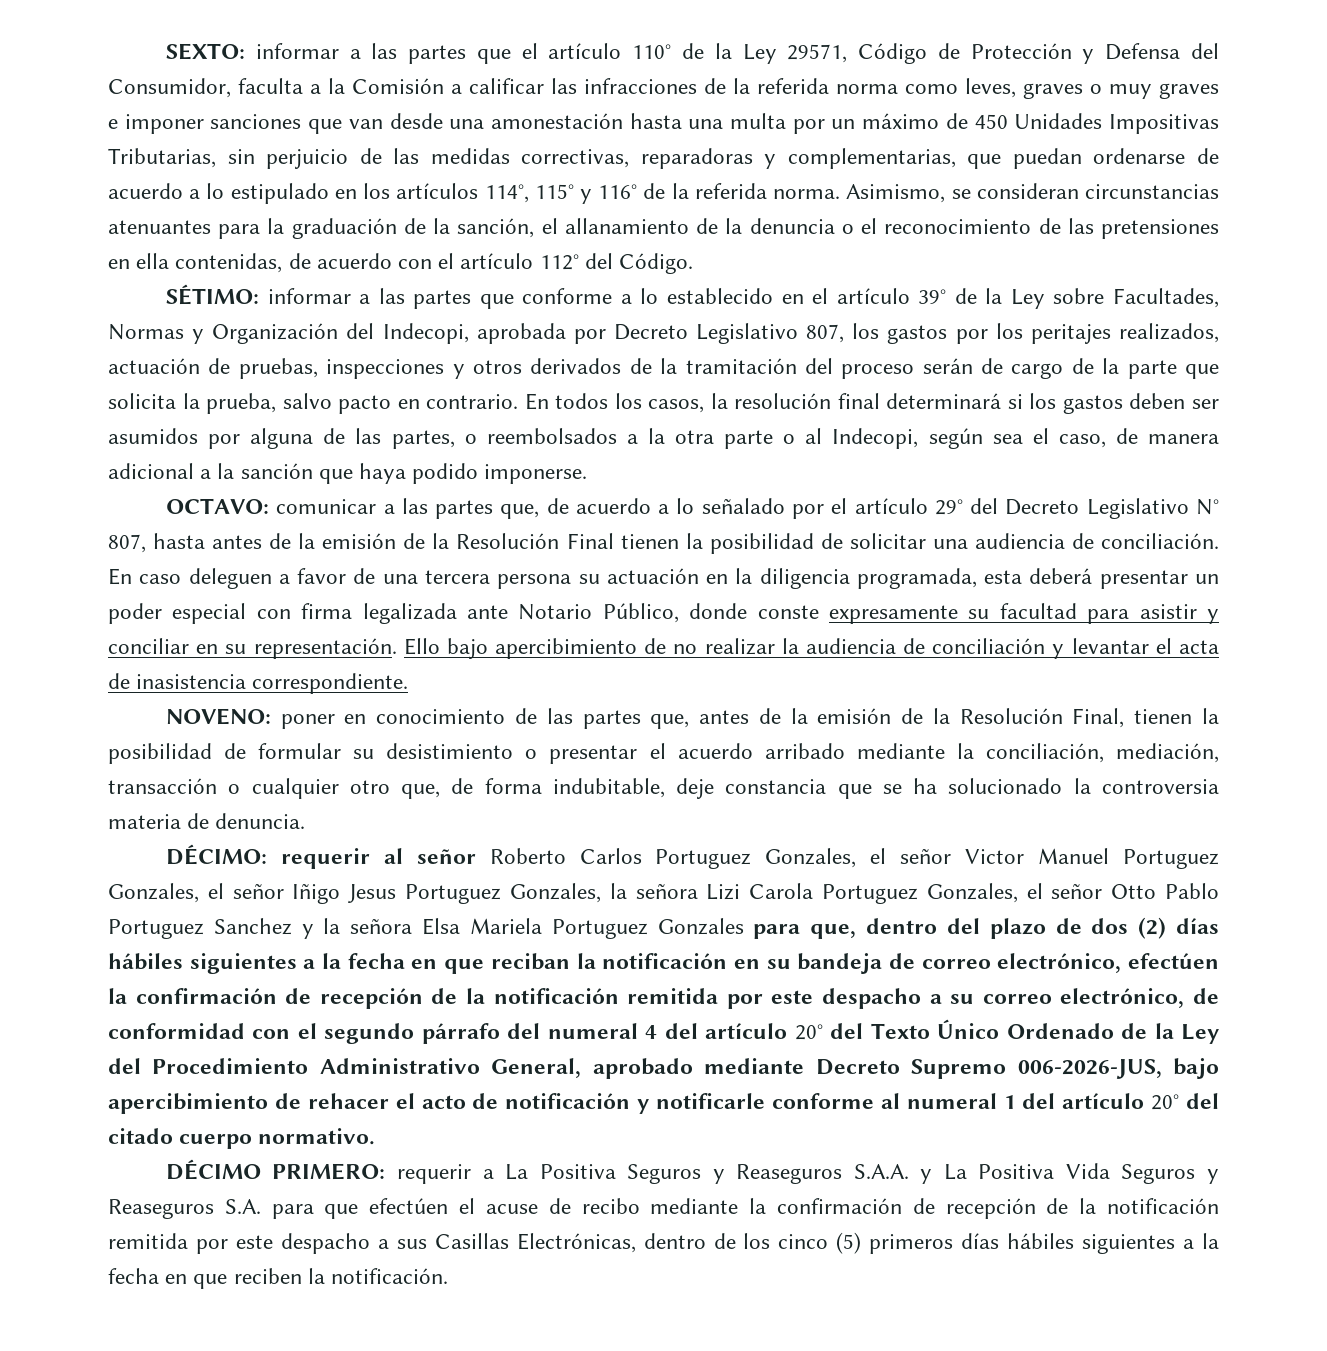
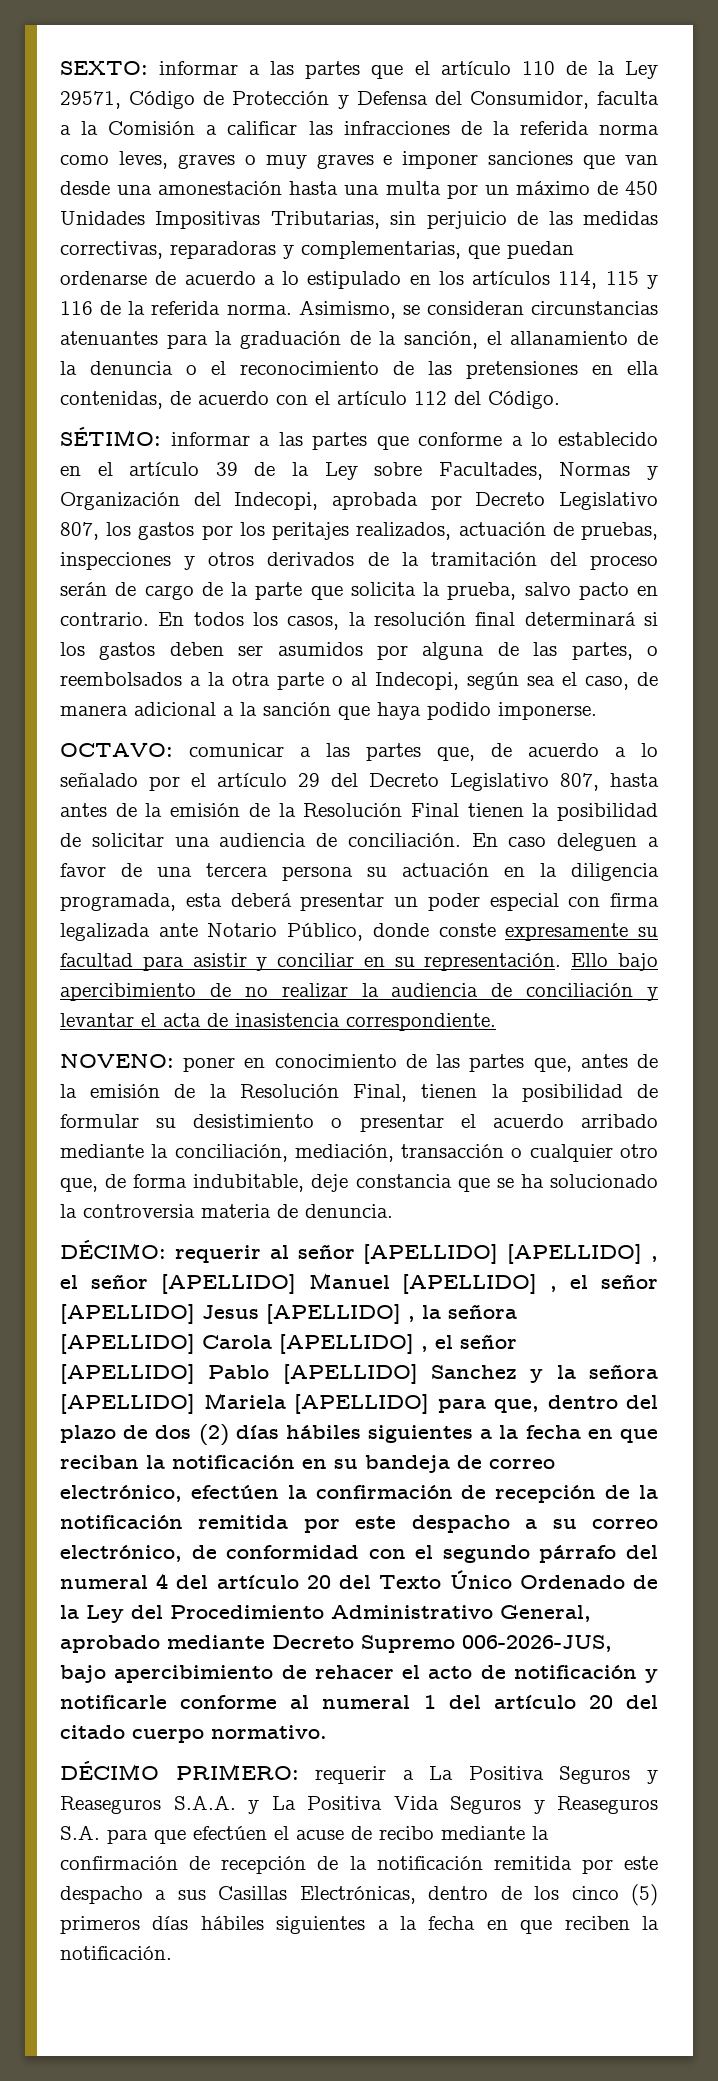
- informar a las partes que el artículo 110° de la Ley 29571, Código de Protección y Defensa del Consumidor, faculta a la Comisión a calificar las infracciones de la referida norma como leves, graves o muy graves e imponer sanciones que van desde una amonestación hasta una multa por un máximo de 450 Unidades Impositivas Tributarias, sin perjuicio de las medidas correctivas, reparadoras y complementarias, que puedan ordenarse de acuerdo a lo estipulado en los artículos 114°, 115° y 116° de la referida norma.
+ informar a las partes que el artículo 110 de la Ley 29571, Código de Protección y Defensa del Consumidor, faculta a la Comisión a calificar las infracciones de la referida norma como leves, graves o muy graves e imponer sanciones que van desde una amonestación hasta una multa por un máximo de 450 Unidades Impositivas Tributarias, sin perjuicio de las medidas correctivas, reparadoras y complementarias, que puedan ordenarse de acuerdo a lo estipulado en los artículos 114, 115 y 116 de la referida norma.
- Asimismo, se consideran circunstancias atenuantes para la graduación de la sanción, el allanamiento de la denuncia o el reconocimiento de las pretensiones en ella contenidas, de acuerdo con el artículo 112° del Código.
+ Asimismo, se consideran circunstancias atenuantes para la graduación de la sanción, el allanamiento de la denuncia o el reconocimiento de las pretensiones en ella contenidas, de acuerdo con el artículo 112 del Código.
- SÉTIMO: informar a las partes que conforme a lo establecido en el artículo 39° de la Ley sobre Facultades, Normas y Organización del Indecopi, aprobada por Decreto Legislativo 807, los gastos por los peritajes realizados, actuación de pruebas, inspecciones y otros derivados de la tramitación del proceso serán de cargo de la parte que solicita la prueba, salvo pacto en contrario.
+ SÉTIMO: informar a las partes que conforme a lo establecido en el artículo 39 de la Ley sobre Facultades, Normas y Organización del Indecopi, aprobada por Decreto Legislativo 807, los gastos por los peritajes realizados, actuación de pruebas, inspecciones y otros derivados de la tramitación del proceso serán de cargo de la parte que solicita la prueba, salvo pacto en contrario.
- OCTAVO: comunicar a las partes que, de acuerdo a lo señalado por el artículo 29° del Decreto Legislativo N° 807, hasta antes de la emisión de la Resolución Final tienen la posibilidad de solicitar una audiencia de conciliación.
+ OCTAVO: comunicar a las partes que, de acuerdo a lo señalado por el artículo 29 del Decreto Legislativo 807, hasta antes de la emisión de la Resolución Final tienen la posibilidad de solicitar una audiencia de conciliación.
- requerir al señor Roberto Carlos Portuguez Gonzales, el señor Victor Manuel Portuguez Gonzales, el señor Iñigo Jesus Portuguez Gonzales, la señora Lizi Carola Portuguez Gonzales, el señor Otto Pablo Portuguez Sanchez y la señora Elsa Mariela Portuguez Gonzales para que, dentro del plazo de dos (2) días hábiles siguientes a la fecha en que reciban la notificación en su bandeja de correo electrónico, efectúen la confirmación de recepción de la notificación remitida por este despacho a su correo electrónico, de conformidad con el segundo párrafo del numeral 4 del artículo 20° del Texto Único Ordenado de la Ley del Procedimiento Administrativo General, aprobado mediante Decreto Supremo 006-2026-JUS, bajo apercibimiento de rehacer el acto de notificación y notificarle conforme al numeral 1 del artículo 20° del citado cuerpo normativo.
+ requerir al señor [APELLIDO] [APELLIDO] , el señor [APELLIDO] Manuel [APELLIDO] , el señor [APELLIDO] Jesus [APELLIDO] , la señora [APELLIDO] Carola [APELLIDO] , el señor [APELLIDO] Pablo [APELLIDO] Sanchez y la señora [APELLIDO] Mariela [APELLIDO] para que, dentro del plazo de dos (2) días hábiles siguientes a la fecha en que reciban la notificación en su bandeja de correo electrónico, efectúen la confirmación de recepción de la notificación remitida por este despacho a su correo electrónico, de conformidad con el segundo párrafo del numeral 4 del artículo 20 del Texto Único Ordenado de la Ley del Procedimiento Administrativo General, aprobado mediante Decreto Supremo 006-2026-JUS, bajo apercibimiento de rehacer el acto de notificación y notificarle conforme al numeral 1 del artículo 20 del citado cuerpo normativo.

